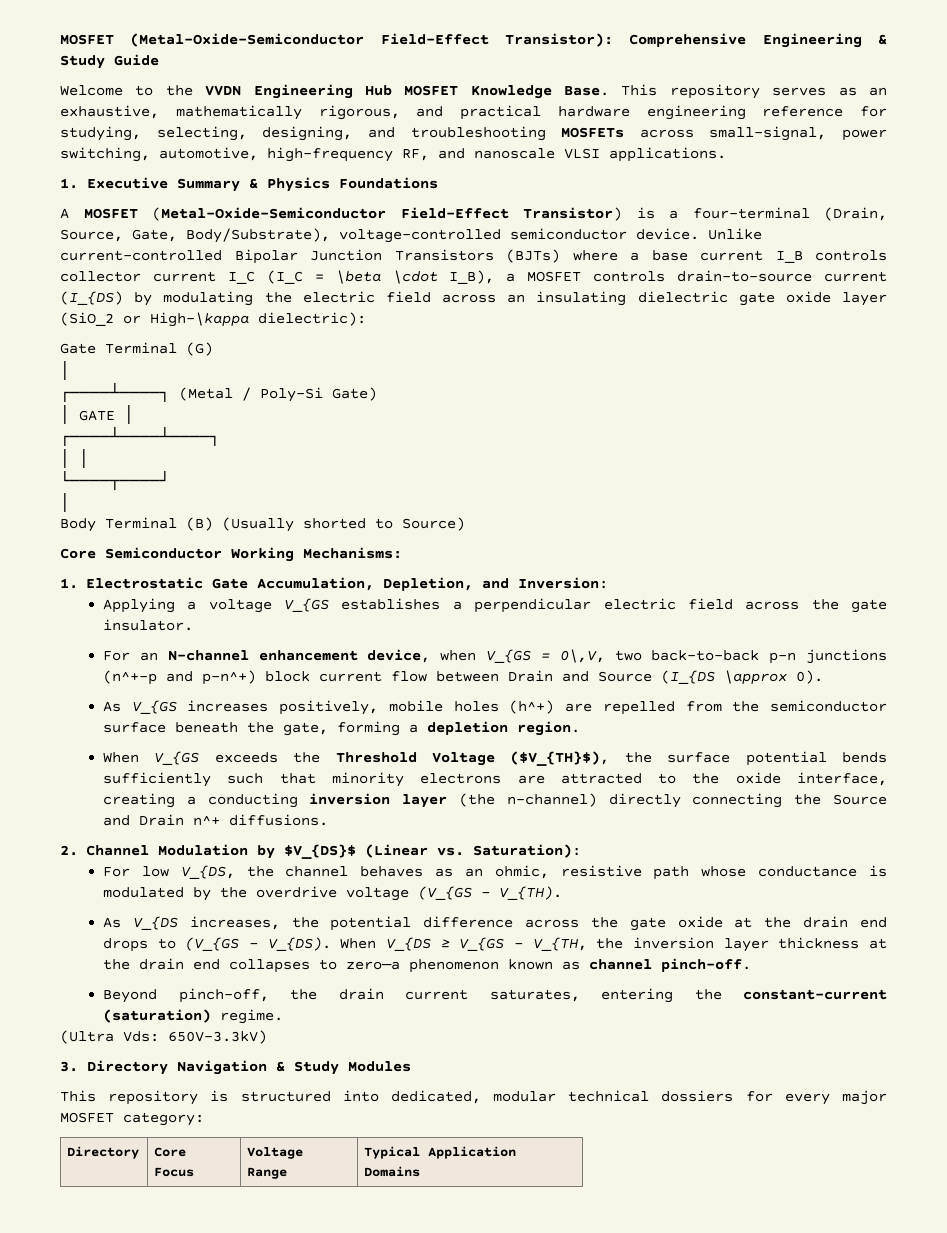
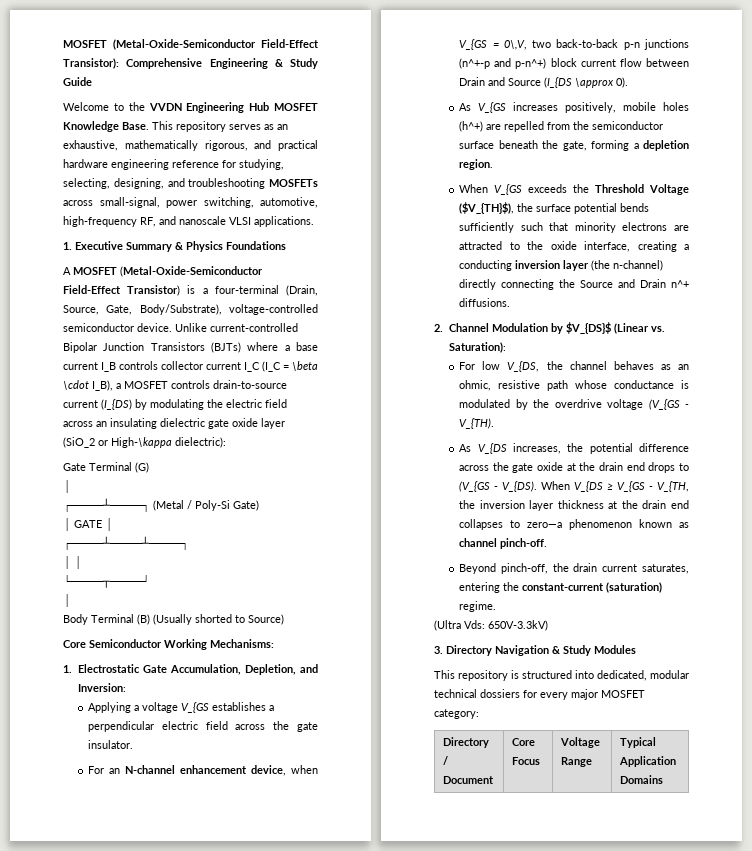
- Directory | Core Focus | Voltage Range | Typical Application Domains
+ Directory / Document | Core Focus | Voltage Range | Typical Application Domains

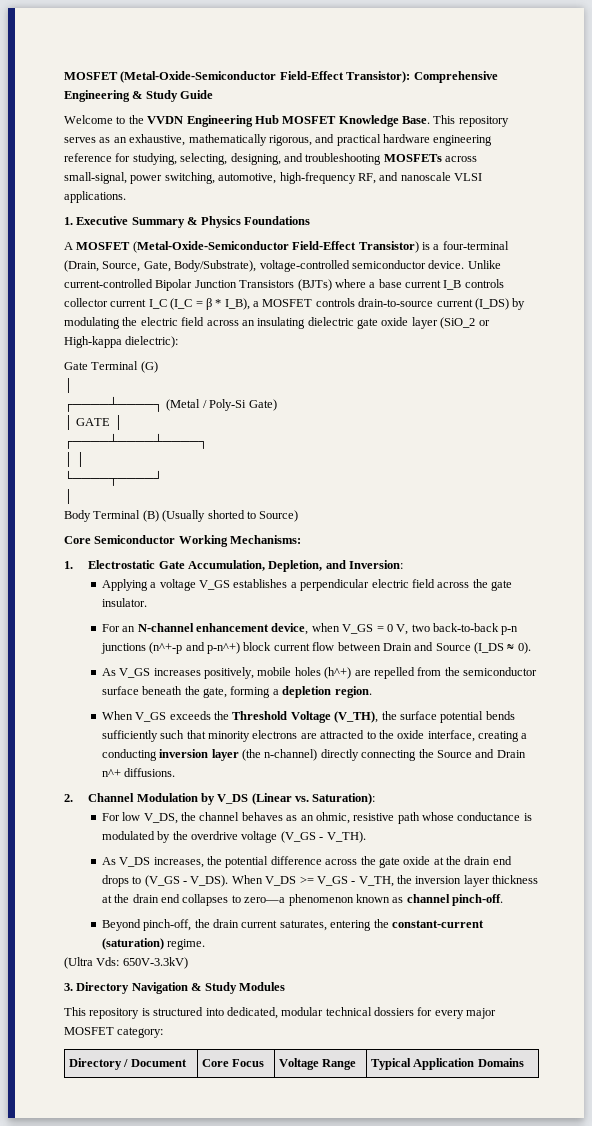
- Unlike current-controlled Bipolar Junction Transistors (BJTs) where a base current I_B controls collector current I_C (I_C = \beta \cdot I_B), a MOSFET controls drain-to-source current (I_{DS) by modulating the electric field across an insulating dielectric gate oxide layer (SiO_2 or High-\kappa dielectric):
+ Unlike current-controlled Bipolar Junction Transistors (BJTs) where a base current I_B controls collector current I_C (I_C = β * I_B), a MOSFET controls drain-to-source current (I_DS) by modulating the electric field across an insulating dielectric gate oxide layer (SiO_2 or High-kappa dielectric):
- Applying a voltage V_{GS establishes a perpendicular electric field across the gate insulator.
+ Applying a voltage V_GS establishes a perpendicular electric field across the gate insulator.
- For an N-channel enhancement device, when V_{GS = 0\,V, two back-to-back p-n junctions (n^+-p and p-n^+) block current flow between Drain and Source (I_{DS \approx 0).
+ For an N-channel enhancement device, when V_GS = 0 V, two back-to-back p-n junctions (n^+-p and p-n^+) block current flow between Drain and Source (I_DS ≈ 0).
- As V_{GS increases positively, mobile holes (h^+) are repelled from the semiconductor surface beneath the gate, forming a depletion region.
+ As V_GS increases positively, mobile holes (h^+) are repelled from the semiconductor surface beneath the gate, forming a depletion region.
- When V_{GS exceeds the Threshold Voltage ($V_{TH}$), the surface potential bends sufficiently such that minority electrons are attracted to the oxide interface, creating a conducting inversion layer (the n-channel) directly connecting the Source and Drain n^+ diffusions.
+ When V_GS exceeds the Threshold Voltage (V_TH), the surface potential bends sufficiently such that minority electrons are attracted to the oxide interface, creating a conducting inversion layer (the n-channel) directly connecting the Source and Drain n^+ diffusions.
- 2. Channel Modulation by $V_{DS}$ (Linear vs. Saturation):
+ 2. Channel Modulation by V_DS (Linear vs. Saturation):
- For low V_{DS, the channel behaves as an ohmic, resistive path whose conductance is modulated by the overdrive voltage (V_{GS - V_{TH).
- As V_{DS increases, the potential difference across the gate oxide at the drain end drops to (V_{GS - V_{DS). When V_{DS ≥ V_{GS - V_{TH, the inversion layer thickness at the drain end collapses to zero—a phenomenon known as channel pinch-off.
+ For low V_DS, the channel behaves as an ohmic, resistive path whose conductance is modulated by the overdrive voltage (V_GS - V_TH).
+ As V_DS increases, the potential difference across the gate oxide at the drain end drops to (V_GS - V_DS). When V_DS >= V_GS - V_TH, the inversion layer thickness at the drain end collapses to zero—a phenomenon known as channel pinch-off.

